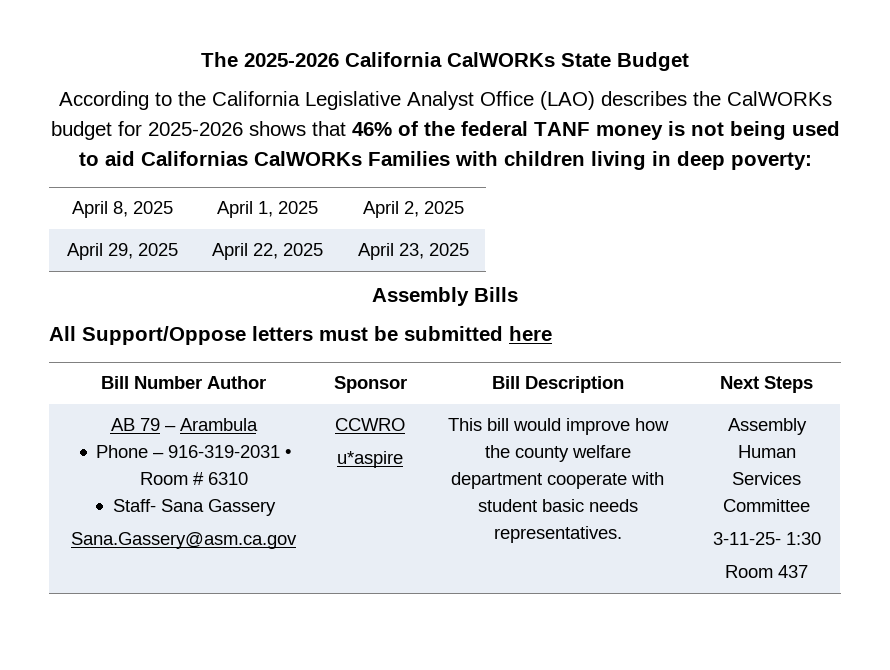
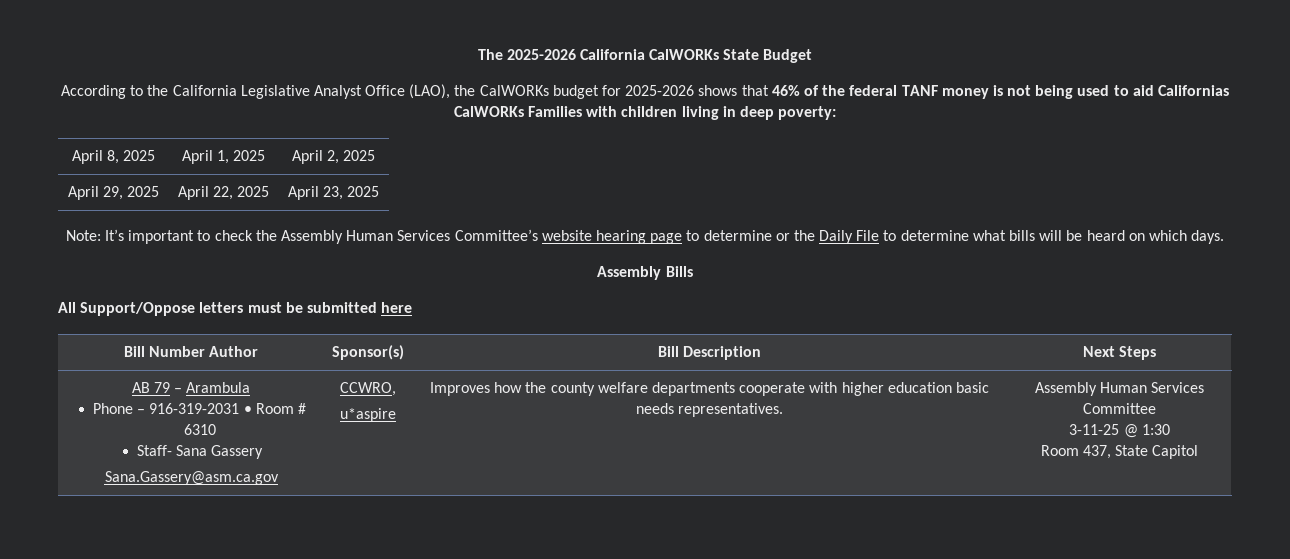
- According to the California Legislative Analyst Office (LAO) describes the CalWORKs budget for 2025-2026 shows that 46% of the federal TANF money is not being used to aid Californias CalWORKs Families with children living in deep poverty:
+ According to the California Legislative Analyst Office (LAO), the CalWORKs budget for 2025-2026 shows that 46% of the federal TANF money is not being used to aid Californias CalWORKs Families with children living in deep poverty:
+ Note: It’s important to check the Assembly Human Services Committee’s website hearing page to determine or the Daily File to determine what bills will be heard on which days.
- Bill Number Author | Sponsor | Bill Description | Next Steps
+ Bill Number Author | Sponsor(s) | Bill Description | Next Steps
- CCWRO
+ CCWRO,
- This bill would improve how the county welfare department cooperate with student basic needs representatives.
+ Improves how the county welfare departments cooperate with higher education basic needs representatives.
- 3-11-25- 1:30
+ 3-11-25 @ 1:30
- Room 437
+ Room 437, State Capitol

